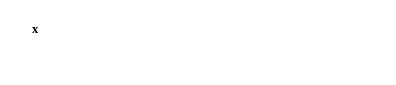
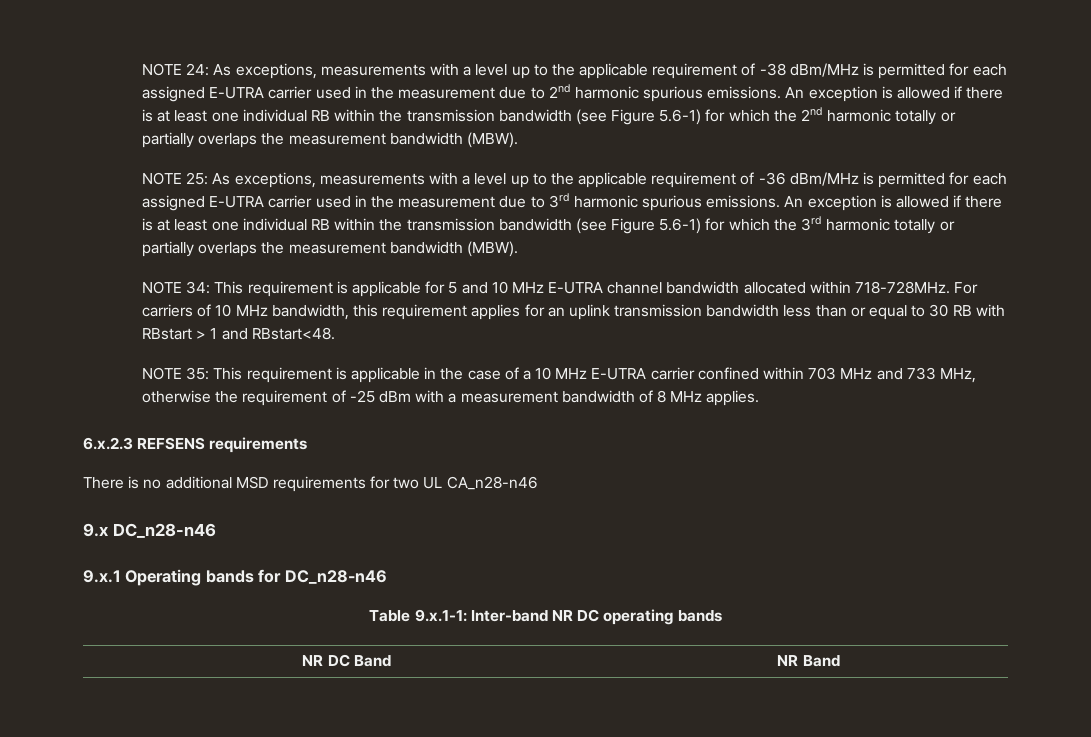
- x
+ NOTE 24: As exceptions, measurements with a level up to the applicable requirement of -38 dBm/MHz is permitted for each assigned E-UTRA carrier used in the measurement due to 2nd harmonic spurious emissions. An exception is allowed if there is at least one individual RB within the transmission bandwidth (see Figure 5.6-1) for which the 2nd harmonic totally or partially overlaps the measurement bandwidth (MBW).
+ NOTE 25: As exceptions, measurements with a level up to the applicable requirement of -36 dBm/MHz is permitted for each assigned E-UTRA carrier used in the measurement due to 3rd harmonic spurious emissions. An exception is allowed if there is at least one individual RB within the transmission bandwidth (see Figure 5.6-1) for which the 3rd harmonic totally or partially overlaps the measurement bandwidth (MBW).
+ NOTE 34: This requirement is applicable for 5 and 10 MHz E-UTRA channel bandwidth allocated within 718-728MHz. For carriers of 10 MHz bandwidth, this requirement applies for an uplink transmission bandwidth less than or equal to 30 RB with RBstart > 1 and RBstart<48.
+ NOTE 35: This requirement is applicable in the case of a 10 MHz E-UTRA carrier confined within 703 MHz and 733 MHz, otherwise the requirement of -25 dBm with a measurement bandwidth of 8 MHz applies.
+ 6.x.2.3 REFSENS requirements
+ There is no additional MSD requirements for two UL CA_n28-n46
+ 9.x DC_n28-n46
+ 9.x.1 Operating bands for DC_n28-n46
+ Table 9.x.1-1: Inter-band NR DC operating bands
+ NR DC Band | NR Band

